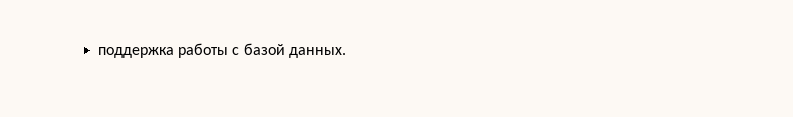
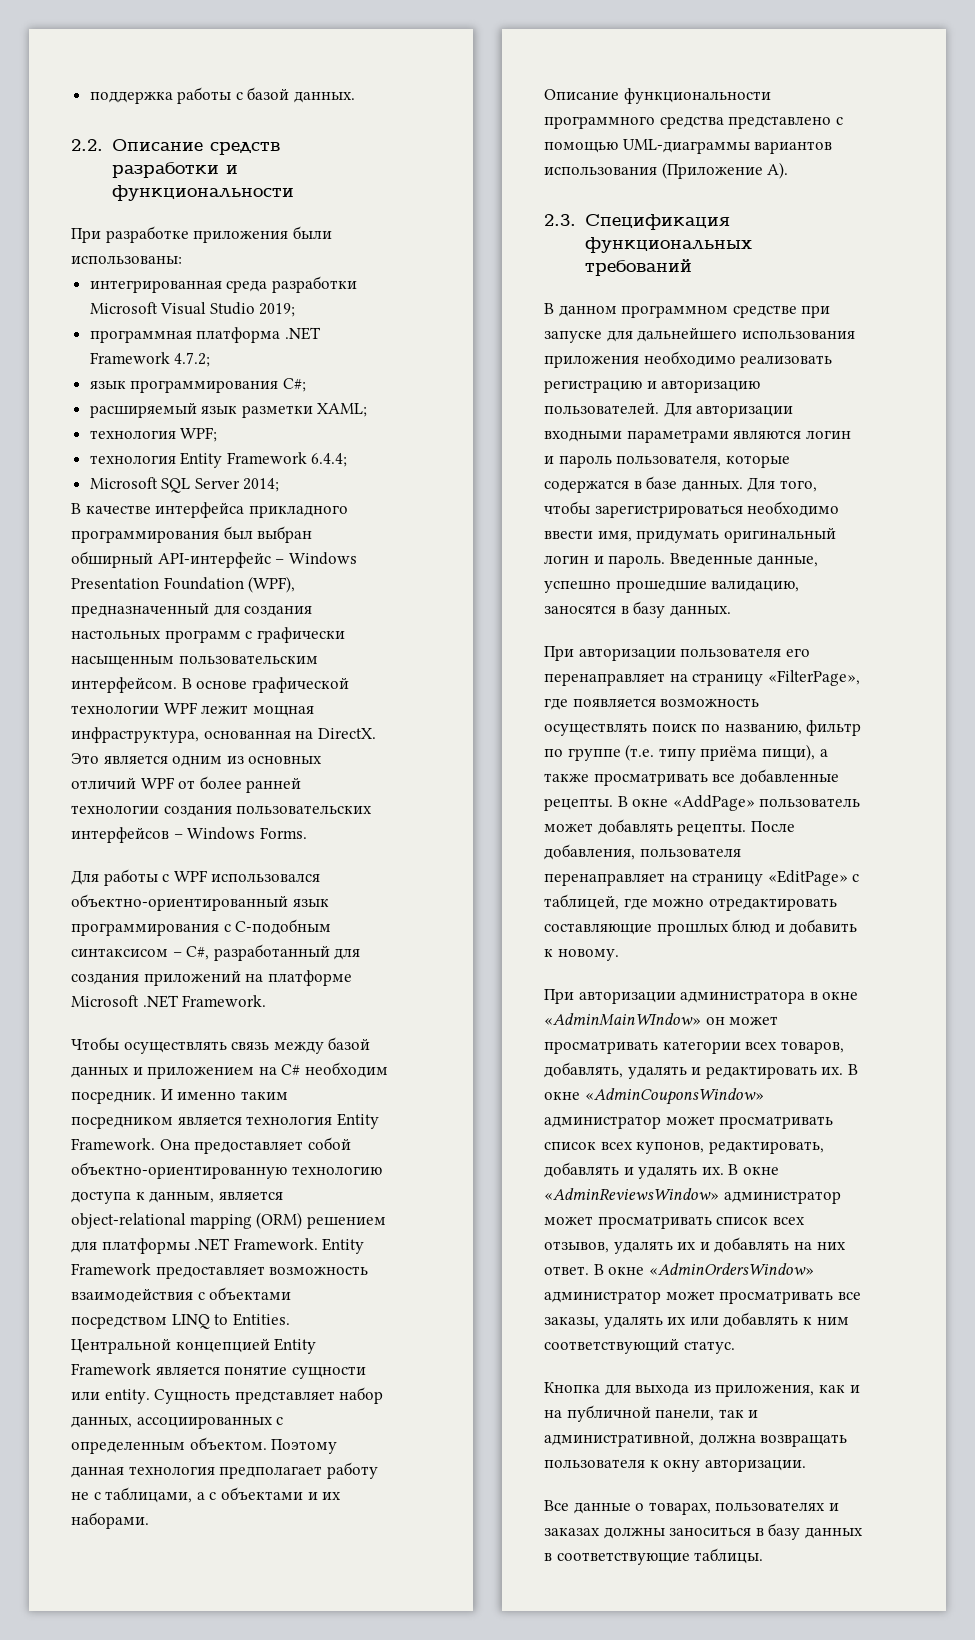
+ 2.2. Описание средств разработки и функциональности
+ При разработке приложения были использованы:
+ интегрированная среда разработки Microsoft Visual Studio 2019;
+ программная платформа .NET Framework 4.7.2;
+ язык программирования C#;
+ расширяемый язык разметки XAML;
+ технология WPF;
+ технология Entity Framework 6.4.4;
+ Microsoft SQL Server 2014;
+ В качестве интерфейса прикладного программирования был выбран обширный API-интерфейс – Windows Presentation Foundation (WPF), предназначенный для создания настольных программ с графически насыщенным пользовательским интерфейсом. В основе графической технологии WPF лежит мощная инфраструктура, основанная на DirectX. Это является одним из основных отличий WPF от более ранней технологии создания пользовательских интерфейсов – Windows Forms.
+ Для работы с WPF использовался объектно-ориентированный язык программирования с С-подобным синтаксисом – С#, разработанный для создания приложений на платформе Microsoft .NET Framework.
+ Чтобы осуществлять связь между базой данных и приложением на C# необходим посредник. И именно таким посредником является технология Entity Framework. Она предоставляет собой объектно-ориентированную технологию доступа к данным, является object-relational mapping (ORM) решением для платформы .NET Framework. Entity Framework предоставляет возможность взаимодействия с объектами посредством LINQ to Entities. Центральной концепцией Entity Framework является понятие сущности или entity. Сущность представляет набор данных, ассоциированных с определенным объектом. Поэтому данная технология предполагает работу не с таблицами, а с объектами и их наборами.
+ Описание функциональности программного средства представлено с помощью UML-диаграммы вариантов использования (Приложение А).
+ 2.3. Спецификация функциональных требований
+ В данном программном средстве при запуске для дальнейшего использования приложения необходимо реализовать регистрацию и авторизацию пользователей. Для авторизации входными параметрами являются логин и пароль пользователя, которые содержатся в базе данных. Для того, чтобы зарегистрироваться необходимо ввести имя, придумать оригинальный логин и пароль. Введенные данные, успешно прошедшие валидацию, заносятся в базу данных.
+ При авторизации пользователя его перенаправляет на страницу «FilterPage», где появляется возможность осуществлять поиск по названию, фильтр по группе (т.е. типу приёма пищи), а также просматривать все добавленные рецепты. В окне «AddPage» пользователь может добавлять рецепты. После добавления, пользователя перенаправляет на страницу «EditPage» с таблицей, где можно отредактировать составляющие прошлых блюд и добавить к новому.
+ При авторизации администратора в окне «AdminMainWIndow» он может просматривать категории всех товаров, добавлять, удалять и редактировать их. В окне «AdminCouponsWindow» администратор может просматривать список всех купонов, редактировать, добавлять и удалять их. В окне «AdminReviewsWindow» администратор может просматривать список всех отзывов, удалять их и добавлять на них ответ. В окне «AdminOrdersWindow» администратор может просматривать все заказы, удалять их или добавлять к ним соответствующий статус.
+ Кнопка для выхода из приложения, как и на публичной панели, так и административной, должна возвращать пользователя к окну авторизации.
+ Все данные о товарах, пользователях и заказах должны заноситься в базу данных в соответствующие таблицы.

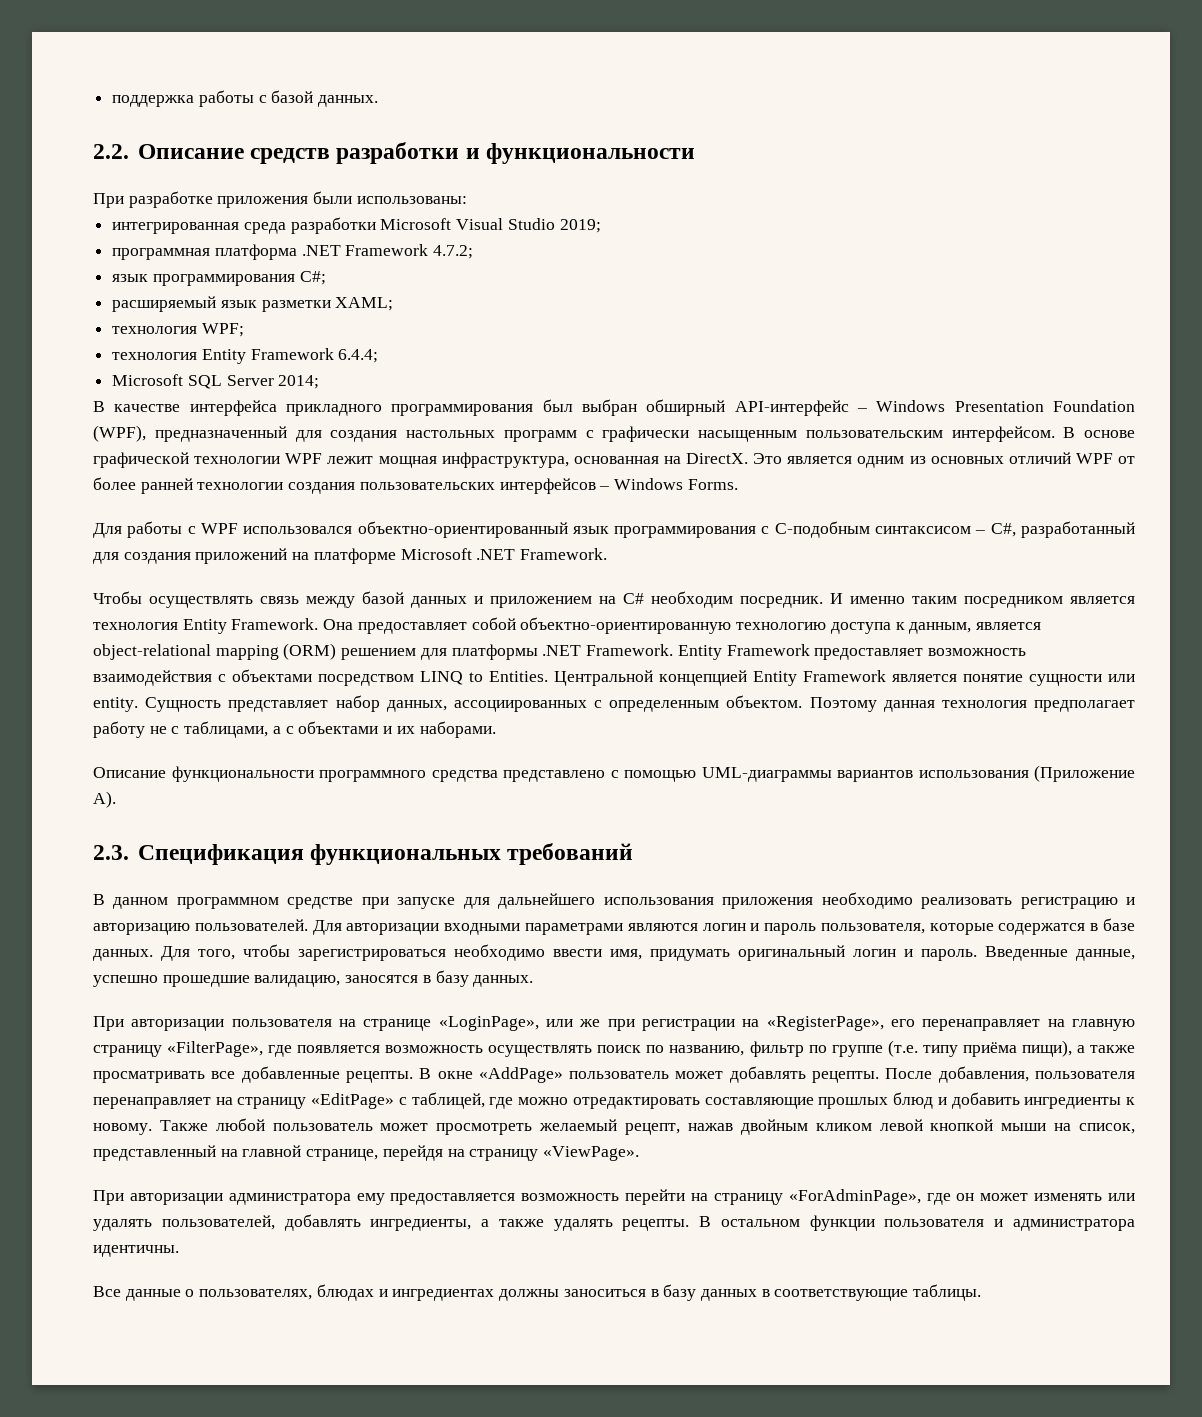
- При авторизации пользователя его перенаправляет на страницу «FilterPage», где появляется возможность осуществлять поиск по названию, фильтр по группе (т.е. типу приёма пищи), а также просматривать все добавленные рецепты.
+ При авторизации пользователя на странице «LoginPage», или же при регистрации на «RegisterPage», его перенаправляет на главную страницу «FilterPage», где появляется возможность осуществлять поиск по названию, фильтр по группе (т.е. типу приёма пищи), а также просматривать все добавленные рецепты.
- После добавления, пользователя перенаправляет на страницу «EditPage» с таблицей, где можно отредактировать составляющие прошлых блюд и добавить к новому.
- При авторизации администратора в окне «AdminMainWIndow» он может просматривать категории всех товаров, добавлять, удалять и редактировать их. В окне «AdminCouponsWindow» администратор может просматривать список всех купонов, редактировать, добавлять и удалять их. В окне «AdminReviewsWindow» администратор может просматривать список всех отзывов, удалять их и добавлять на них ответ. В окне «AdminOrdersWindow» администратор может просматривать все заказы, удалять их или добавлять к ним соответствующий статус.
- Кнопка для выхода из приложения, как и на публичной панели, так и административной, должна возвращать пользователя к окну авторизации.
+ После добавления, пользователя перенаправляет на страницу «EditPage» с таблицей, где можно отредактировать составляющие прошлых блюд и добавить ингредиенты к новому. Также любой пользователь может просмотреть желаемый рецепт, нажав двойным кликом левой кнопкой мыши на список, представленный на главной странице, перейдя на страницу «ViewPage».
+ При авторизации администратора ему предоставляется возможность перейти на страницу «ForAdminPage», где он может изменять или удалять пользователей, добавлять ингредиенты, а также удалять рецепты. В остальном функции пользователя и администратора идентичны.
- Все данные о товарах, пользователях и заказах должны заноситься в базу данных в соответствующие таблицы.
+ Все данные о пользователях, блюдах и ингредиентах должны заноситься в базу данных в соответствующие таблицы.

